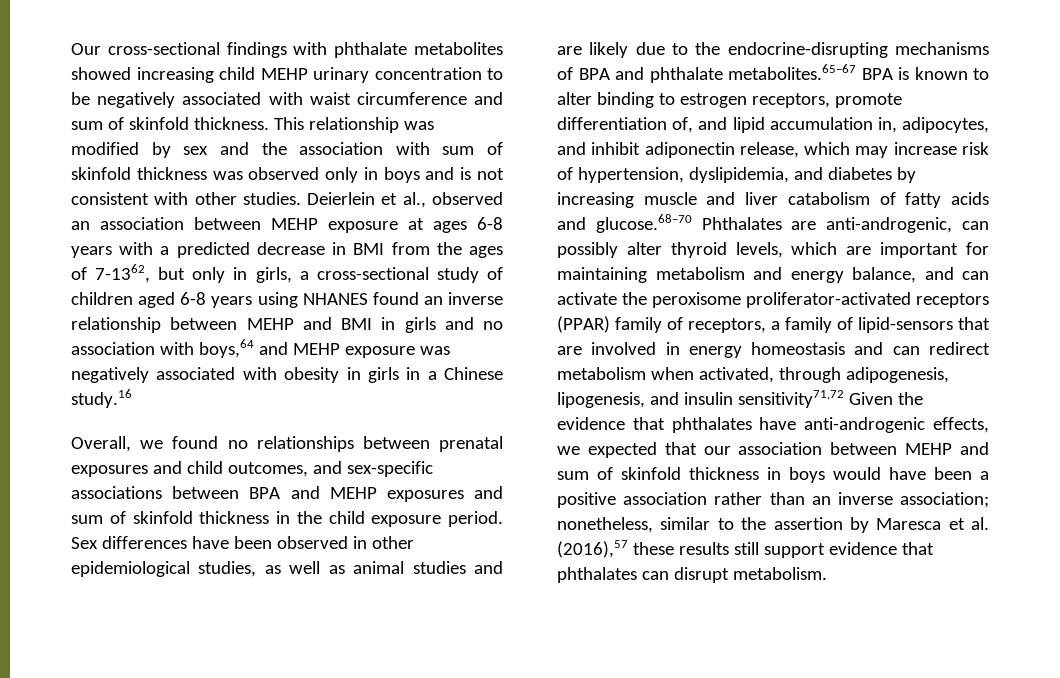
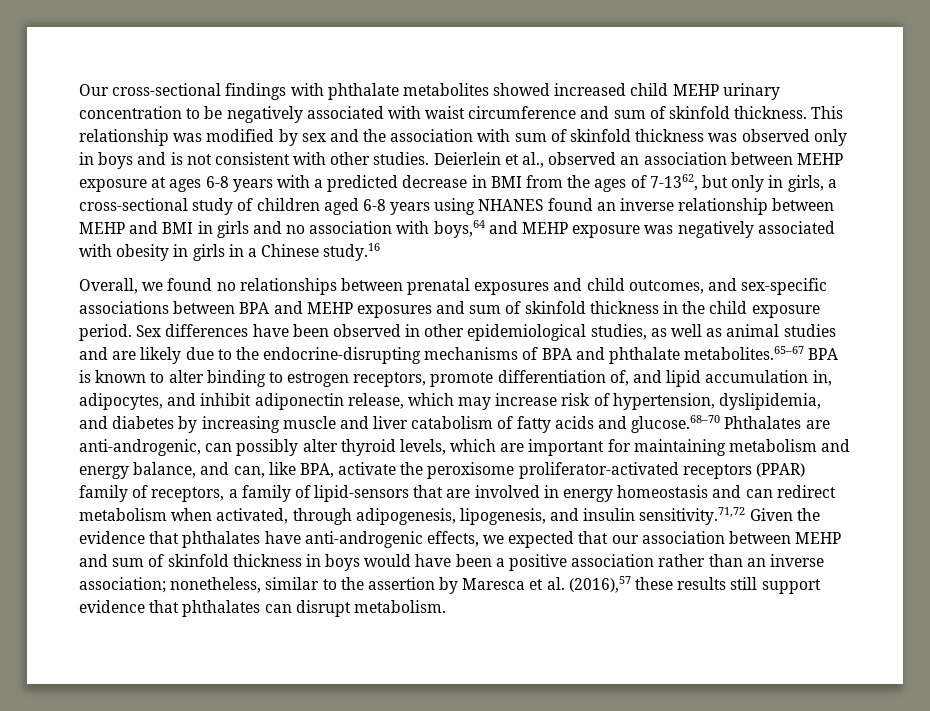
- Our cross-sectional findings with phthalate metabolites showed increasing child MEHP urinary concentration to be negatively associated with waist circumference and sum of skinfold thickness.
+ Our cross-sectional findings with phthalate metabolites showed increased child MEHP urinary concentration to be negatively associated with waist circumference and sum of skinfold thickness.
- Sex differences have been observed in other epidemiological studies, as well as animal studies and are likely due to the endocrine-disrupting mechanisms of BPA and phthalate metabolites.65–67 BPA is known to alter binding to estrogen receptors, promote differentiation of, and lipid accumulation in, adipocytes, and inhibit adiponectin release, which may increase risk of hypertension, dyslipidemia, and diabetes by increasing muscle and liver catabolism of fatty acids and glucose.68–70 Phthalates are anti-androgenic, can possibly alter thyroid levels, which are important for maintaining metabolism and energy balance, and can activate the peroxisome proliferator-activated receptors (PPAR) family of receptors, a family of lipid-sensors that are involved in energy homeostasis and can redirect metabolism when activated, through adipogenesis, lipogenesis, and insulin sensitivity71,72 Given the evidence that phthalates have anti-androgenic effects, we expected that our association between MEHP and sum of skinfold thickness in boys would have been a positive association rather than an inverse association;
+ Sex differences have been observed in other epidemiological studies, as well as animal studies and are likely due to the endocrine-disrupting mechanisms of BPA and phthalate metabolites.65–67 BPA is known to alter binding to estrogen receptors, promote differentiation of, and lipid accumulation in, adipocytes, and inhibit adiponectin release, which may increase risk of hypertension, dyslipidemia, and diabetes by increasing muscle and liver catabolism of fatty acids and glucose.68–70 Phthalates are anti-androgenic, can possibly alter thyroid levels, which are important for maintaining metabolism and energy balance, and can, like BPA, activate the peroxisome proliferator-activated receptors (PPAR) family of receptors, a family of lipid-sensors that are involved in energy homeostasis and can redirect metabolism when activated, through adipogenesis, lipogenesis, and insulin sensitivity.71,72 Given the evidence that phthalates have anti-androgenic effects, we expected that our association between MEHP and sum of skinfold thickness in boys would have been a positive association rather than an inverse association;

